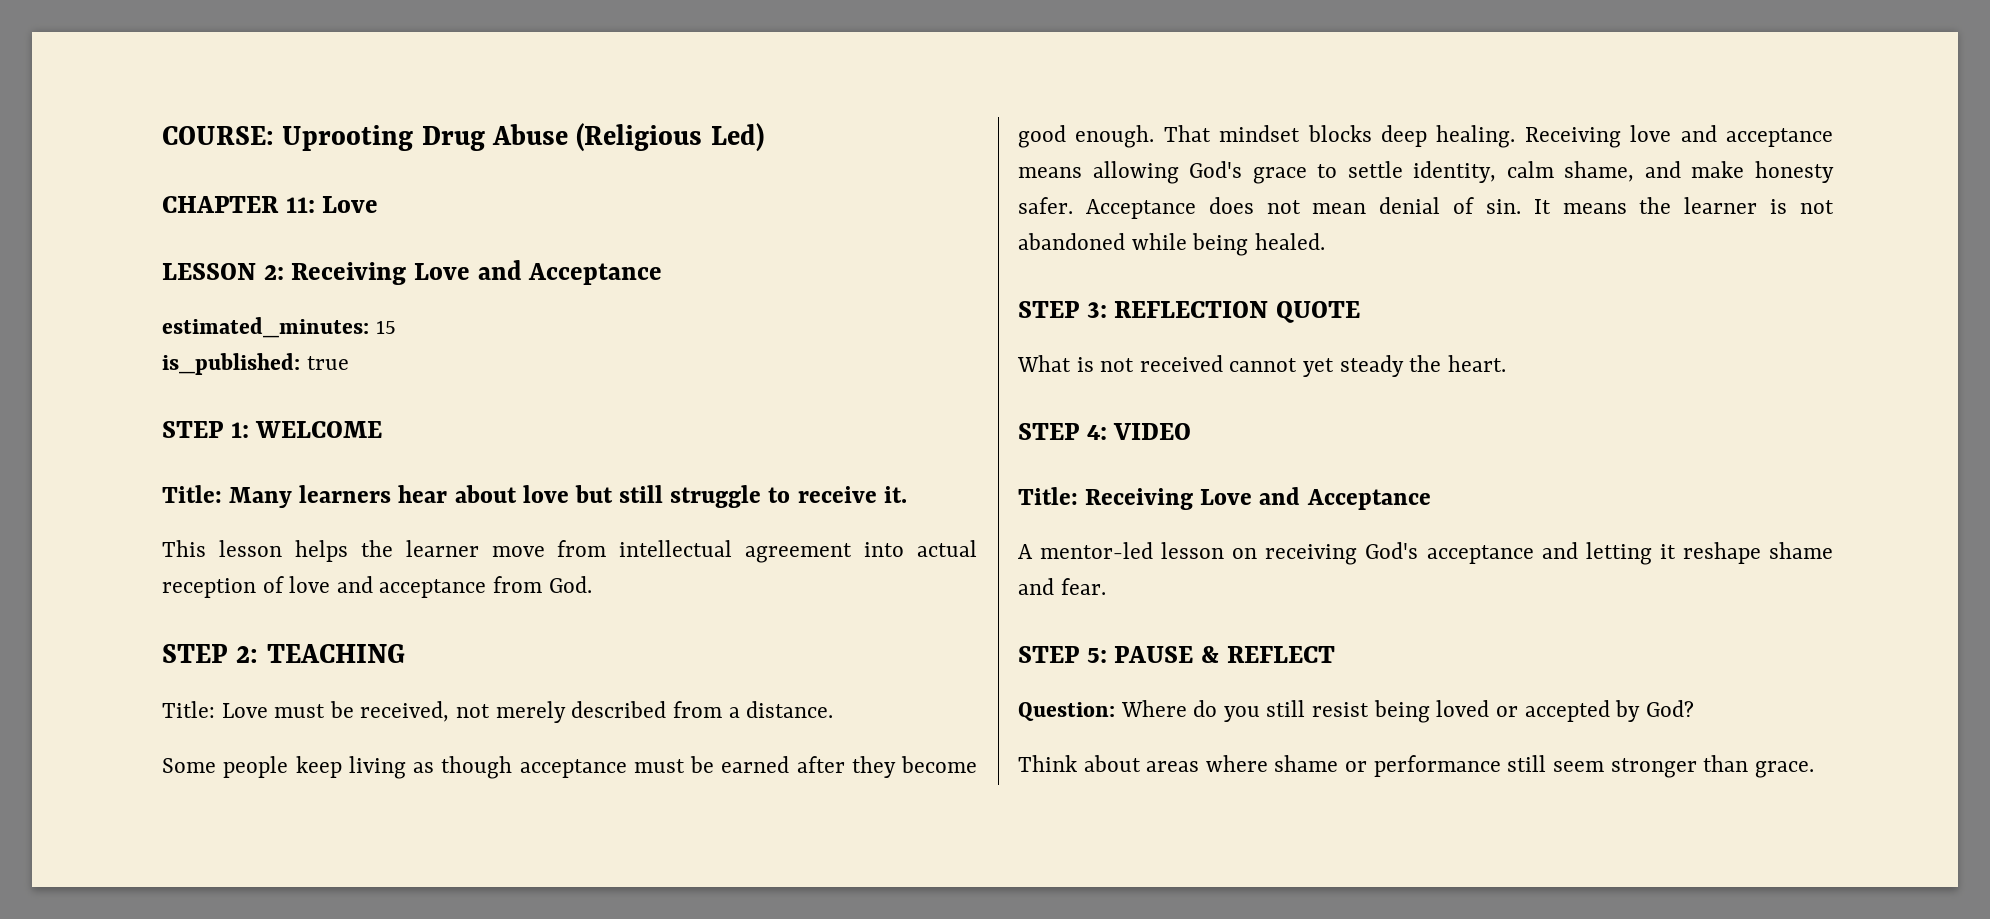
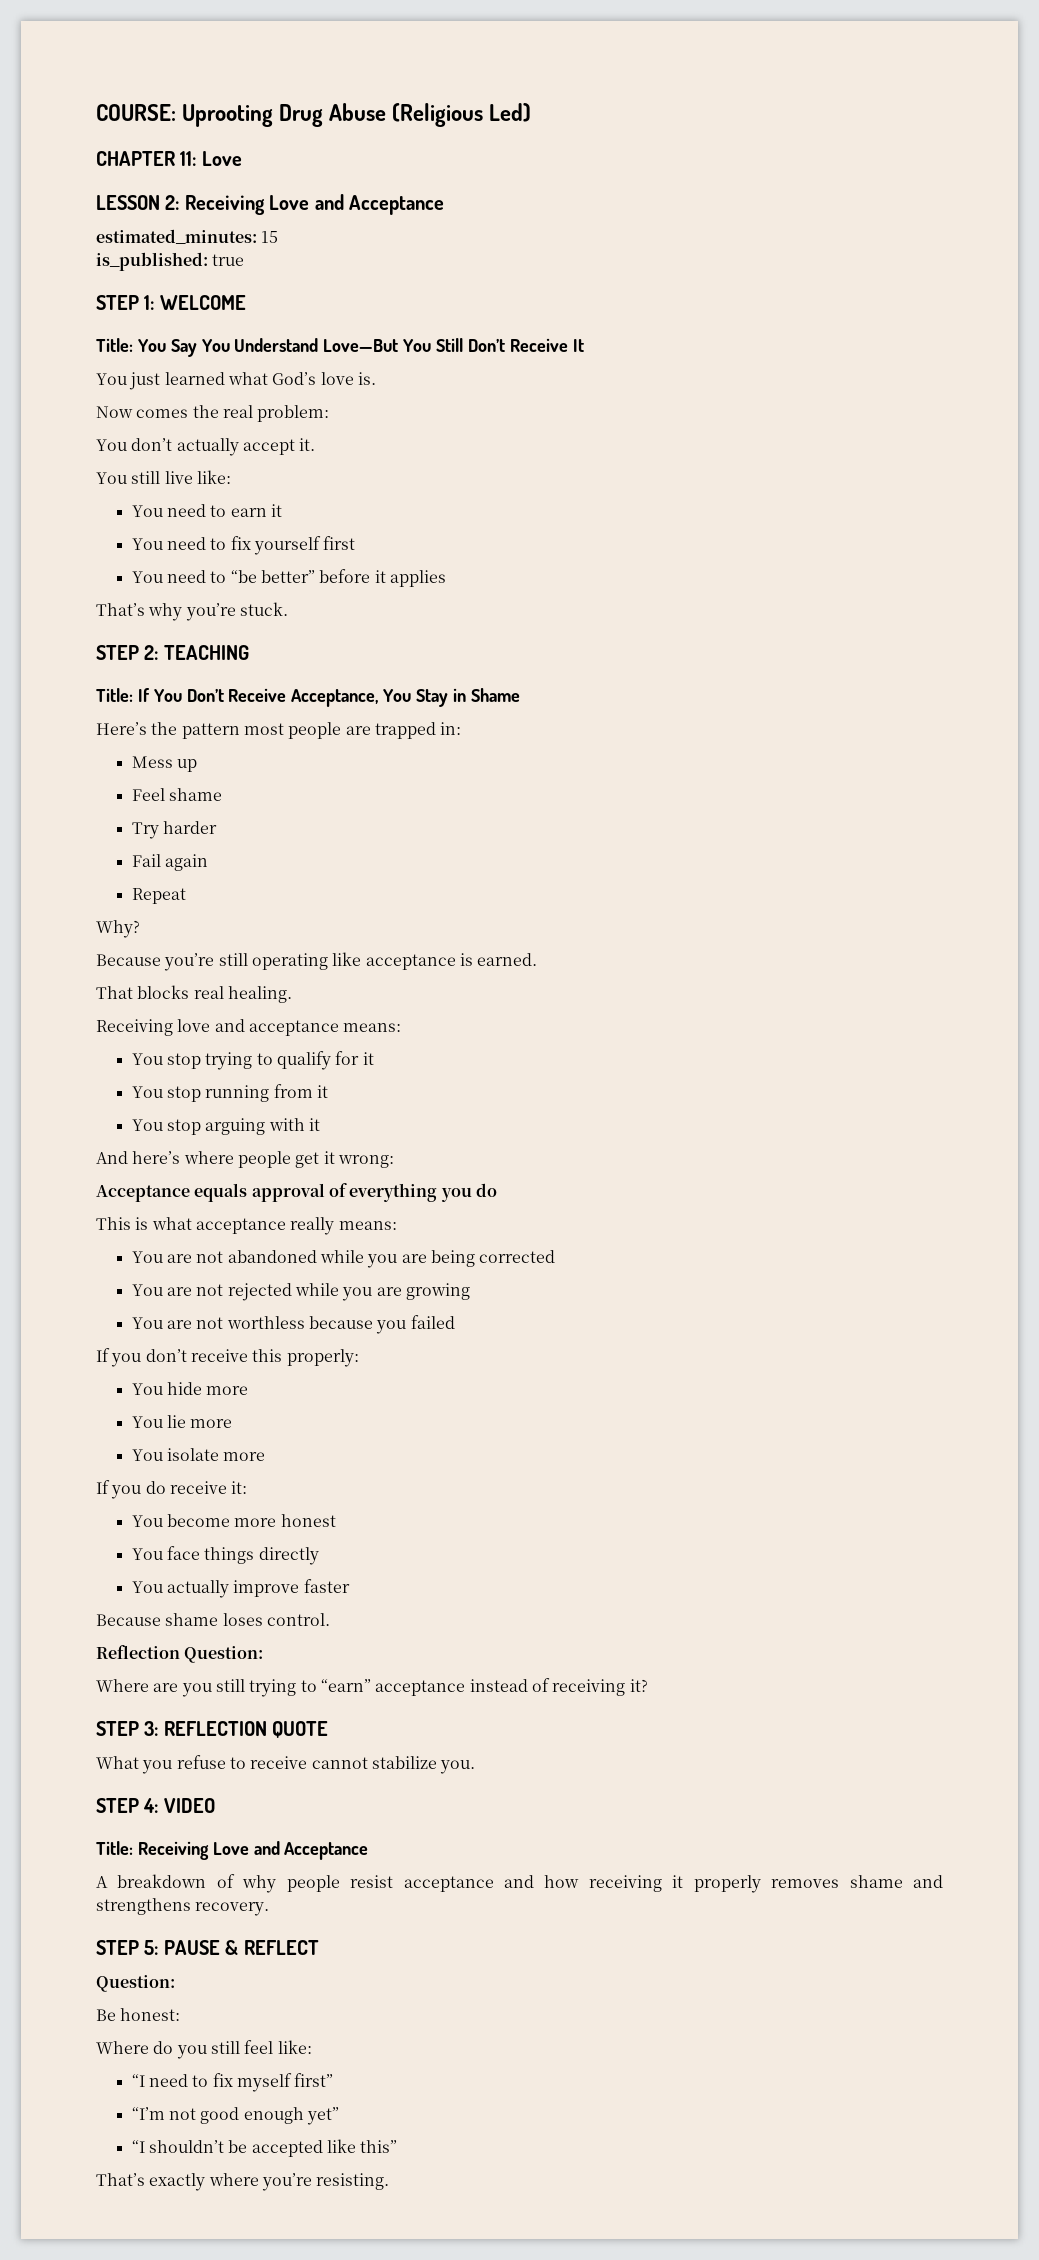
- Title: Many learners hear about love but still struggle to receive it.
- This lesson helps the learner move from intellectual agreement into actual reception of love and acceptance from God.
+ Title: You Say You Understand Love—But You Still Don’t Receive It
+ You just learned what God’s love is.
+ Now comes the real problem:
+ You don’t actually accept it.
+ You still live like:
+ You need to earn it
+ You need to fix yourself first
+ You need to “be better” before it applies
+ That’s why you’re stuck.
  STEP 2: TEACHING
- Title: Love must be received, not merely described from a distance.
- Some people keep living as though acceptance must be earned after they become good enough. That mindset blocks deep healing. Receiving love and acceptance means allowing God's grace to settle identity, calm shame, and make honesty safer. Acceptance does not mean denial of sin. It means the learner is not abandoned while being healed.
+ Title: If You Don’t Receive Acceptance, You Stay in Shame
+ Here’s the pattern most people are trapped in:
+ Mess up
+ Feel shame
+ Try harder
+ Fail again
+ Repeat
+ Why?
+ Because you’re still operating like acceptance is earned.
+ That blocks real healing.
+ Receiving love and acceptance means:
+ You stop trying to qualify for it
+ You stop running from it
+ You stop arguing with it
+ And here’s where people get it wrong:
+ Acceptance equals approval of everything you do
+ This is what acceptance really means:
+ You are not abandoned while you are being corrected
+ You are not rejected while you are growing
+ You are not worthless because you failed
+ If you don’t receive this properly:
+ You hide more
+ You lie more
+ You isolate more
+ If you do receive it:
+ You become more honest
+ You face things directly
+ You actually improve faster
+ Because shame loses control.
+ Reflection Question:
+ Where are you still trying to “earn” acceptance instead of receiving it?
- What is not received cannot yet steady the heart.
+ What you refuse to receive cannot stabilize you.
- A mentor-led lesson on receiving God's acceptance and letting it reshape shame and fear.
+ A breakdown of why people resist acceptance and how receiving it properly removes shame and strengthens recovery.
  STEP 5: PAUSE & REFLECT
- Question: Where do you still resist being loved or accepted by God?
- Think about areas where shame or performance still seem stronger than grace.
+ Question:
+ Be honest:
+ Where do you still feel like:
+ “I need to fix myself first”
+ “I’m not good enough yet”
+ “I shouldn’t be accepted like this”
+ That’s exactly where you’re resisting.

